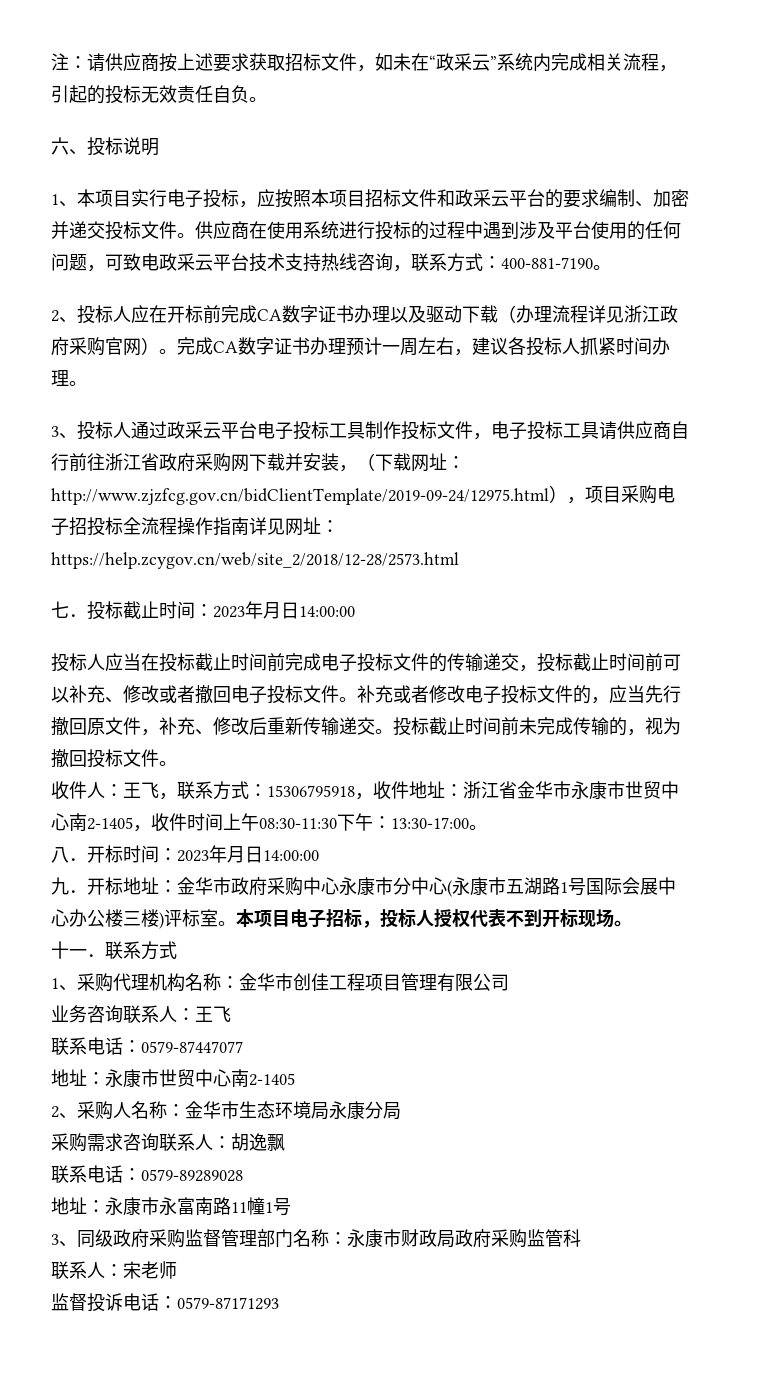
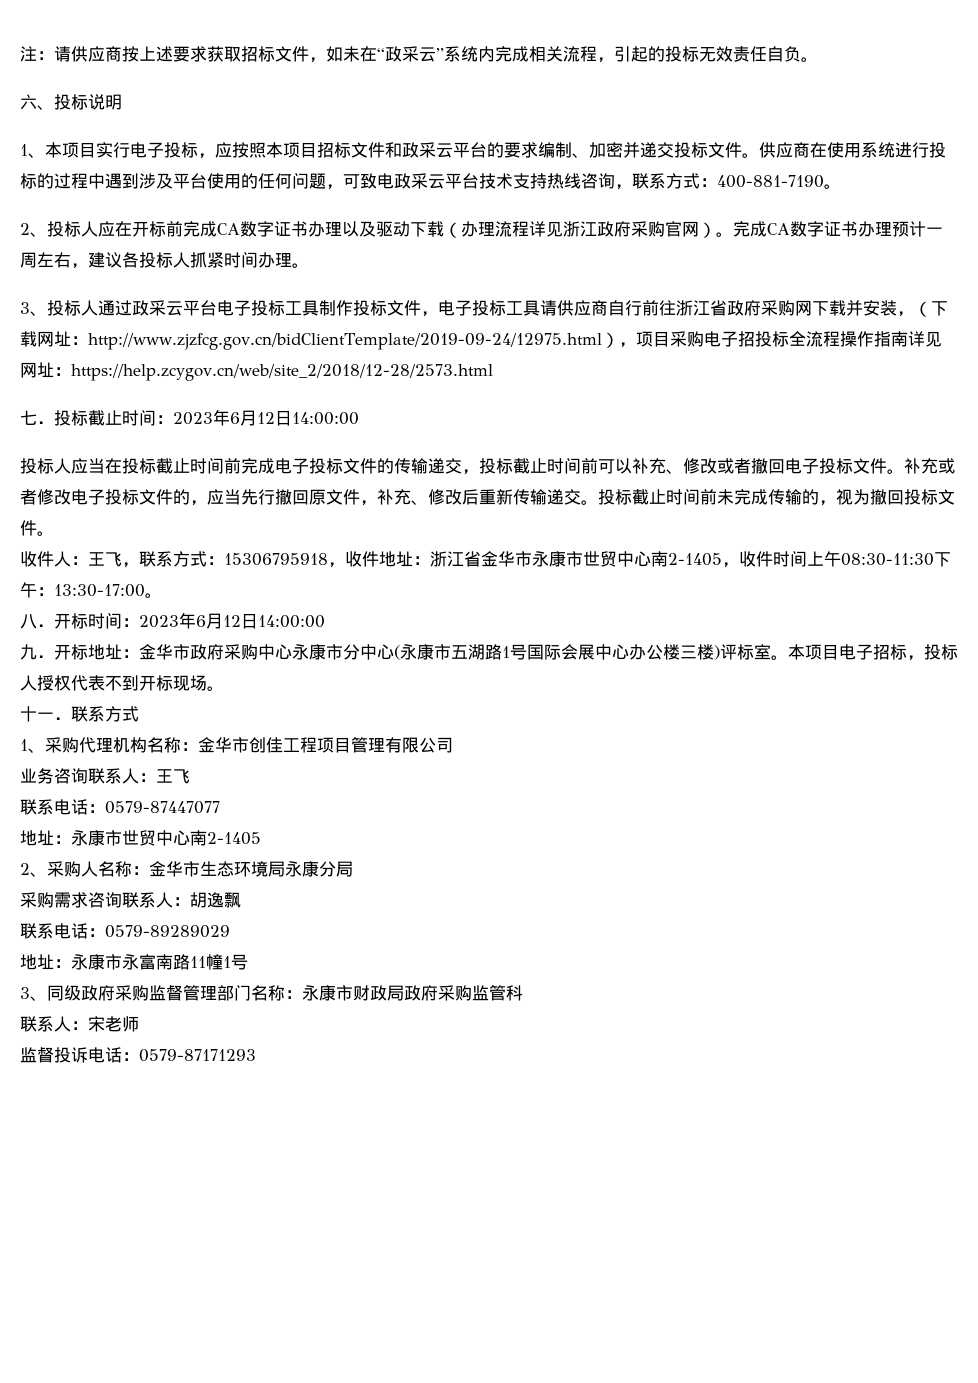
- 七．投标截止时间：2023年月日14:00:00
+ 七．投标截止时间：2023年6月12日14:00:00
- 八．开标时间：2023年月日14:00:00
+ 八．开标时间：2023年6月12日14:00:00
- 联系电话：0579-89289028
+ 联系电话：0579-89289029

